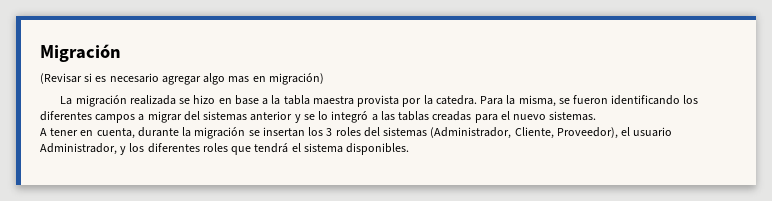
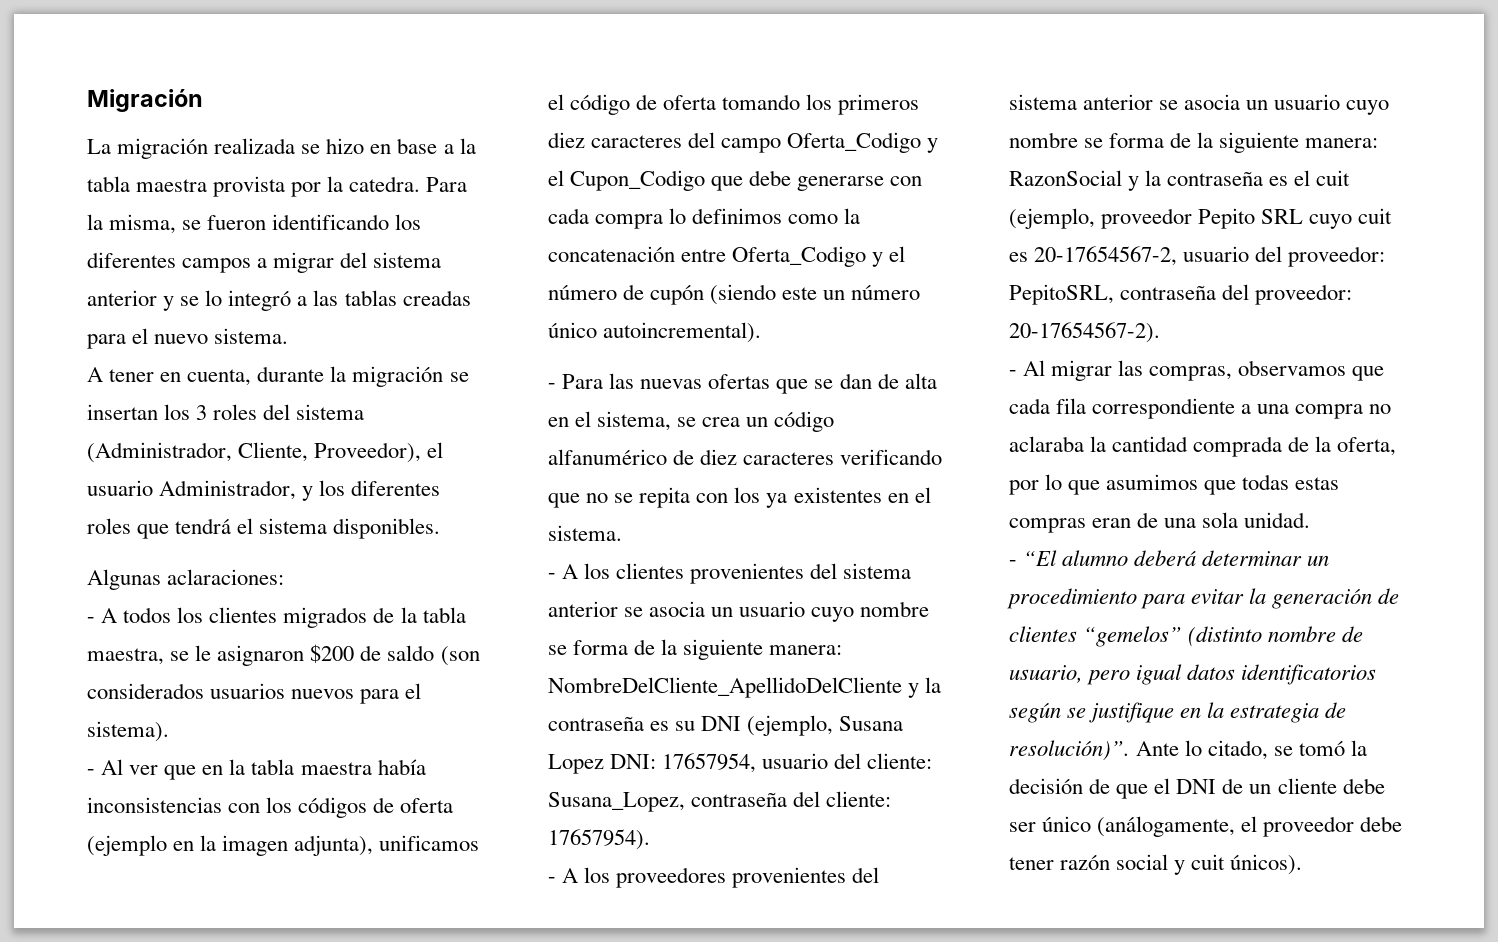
- (Revisar si es necesario agregar algo mas en migración)
- Para la misma, se fueron identificando los diferentes campos a migrar del sistemas anterior y se lo integró a las tablas creadas para el nuevo sistemas.
+ Para la misma, se fueron identificando los diferentes campos a migrar del sistema anterior y se lo integró a las tablas creadas para el nuevo sistema.
- A tener en cuenta, durante la migración se insertan los 3 roles del sistemas (Administrador, Cliente, Proveedor), el usuario Administrador, y los diferentes roles que tendrá el sistema disponibles.
+ A tener en cuenta, durante la migración se insertan los 3 roles del sistema (Administrador, Cliente, Proveedor), el usuario Administrador, y los diferentes roles que tendrá el sistema disponibles.
+ Algunas aclaraciones:
+ - A todos los clientes migrados de la tabla maestra, se le asignaron $200 de saldo (son considerados usuarios nuevos para el sistema).
+ - Al ver que en la tabla maestra había inconsistencias con los códigos de oferta (ejemplo en la imagen adjunta), unificamos el código de oferta tomando los primeros diez caracteres del campo Oferta_Codigo y el Cupon_Codigo que debe generarse con cada compra lo definimos como la concatenación entre Oferta_Codigo y el número de cupón (siendo este un número único autoincremental).
+ - Para las nuevas ofertas que se dan de alta en el sistema, se crea un código alfanumérico de diez caracteres verificando que no se repita con los ya existentes en el sistema.
+ - A los clientes provenientes del sistema anterior se asocia un usuario cuyo nombre se forma de la siguiente manera: NombreDelCliente_ApellidoDelCliente y la contraseña es su DNI (ejemplo, Susana Lopez DNI: 17657954, usuario del cliente: Susana_Lopez, contraseña del cliente: 17657954).
+ - A los proveedores provenientes del sistema anterior se asocia un usuario cuyo nombre se forma de la siguiente manera: RazonSocial y la contraseña es el cuit (ejemplo, proveedor Pepito SRL cuyo cuit es 20-17654567-2, usuario del proveedor: PepitoSRL, contraseña del proveedor: 20-17654567-2).
+ - Al migrar las compras, observamos que cada fila correspondiente a una compra no aclaraba la cantidad comprada de la oferta, por lo que asumimos que todas estas compras eran de una sola unidad.
+ - “El alumno deberá determinar un procedimiento para evitar la generación de clientes “gemelos” (distinto nombre de usuario, pero igual datos identificatorios según se justifique en la estrategia de resolución)”. Ante lo citado, se tomó la decisión de que el DNI de un cliente debe ser único (análogamente, el proveedor debe tener razón social y cuit únicos).

